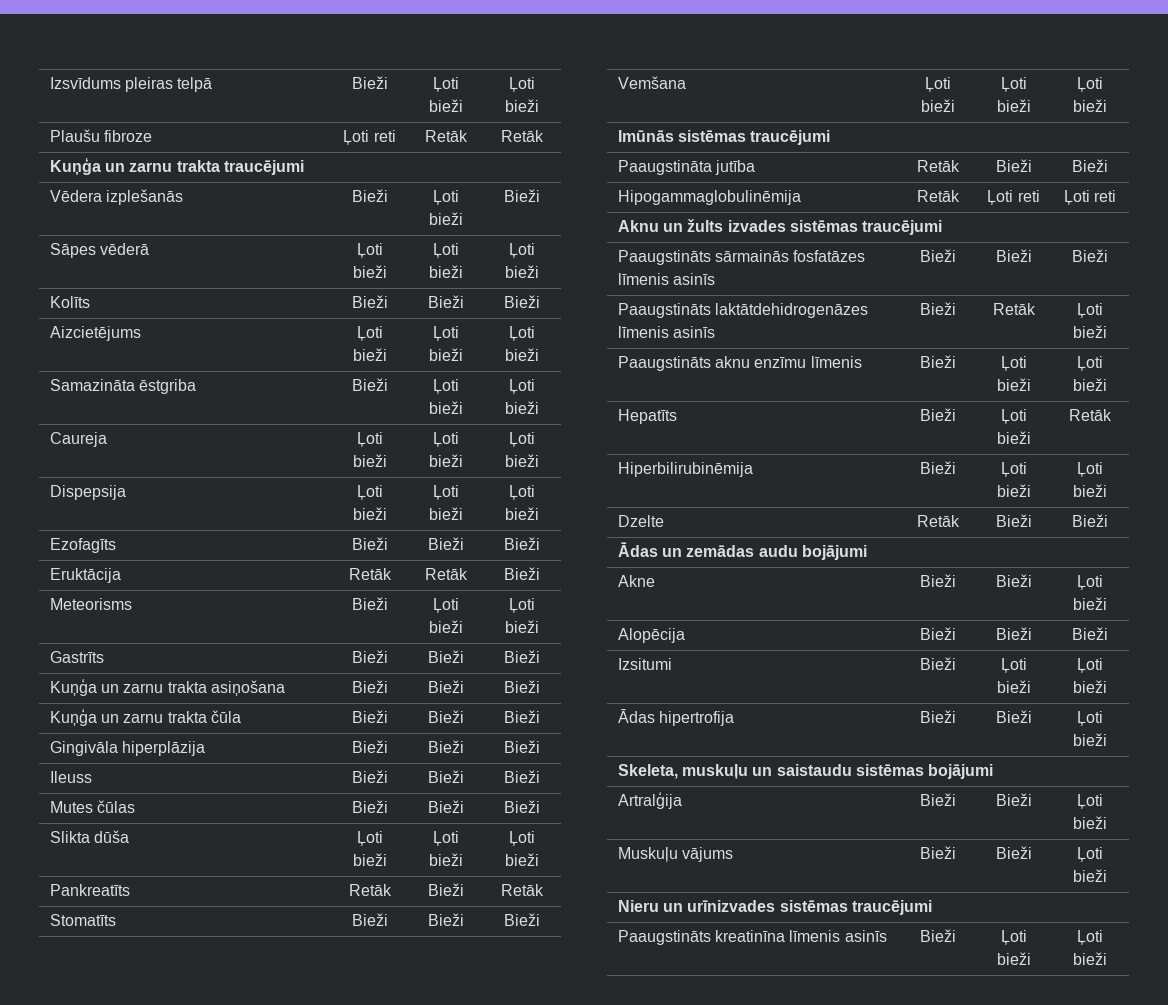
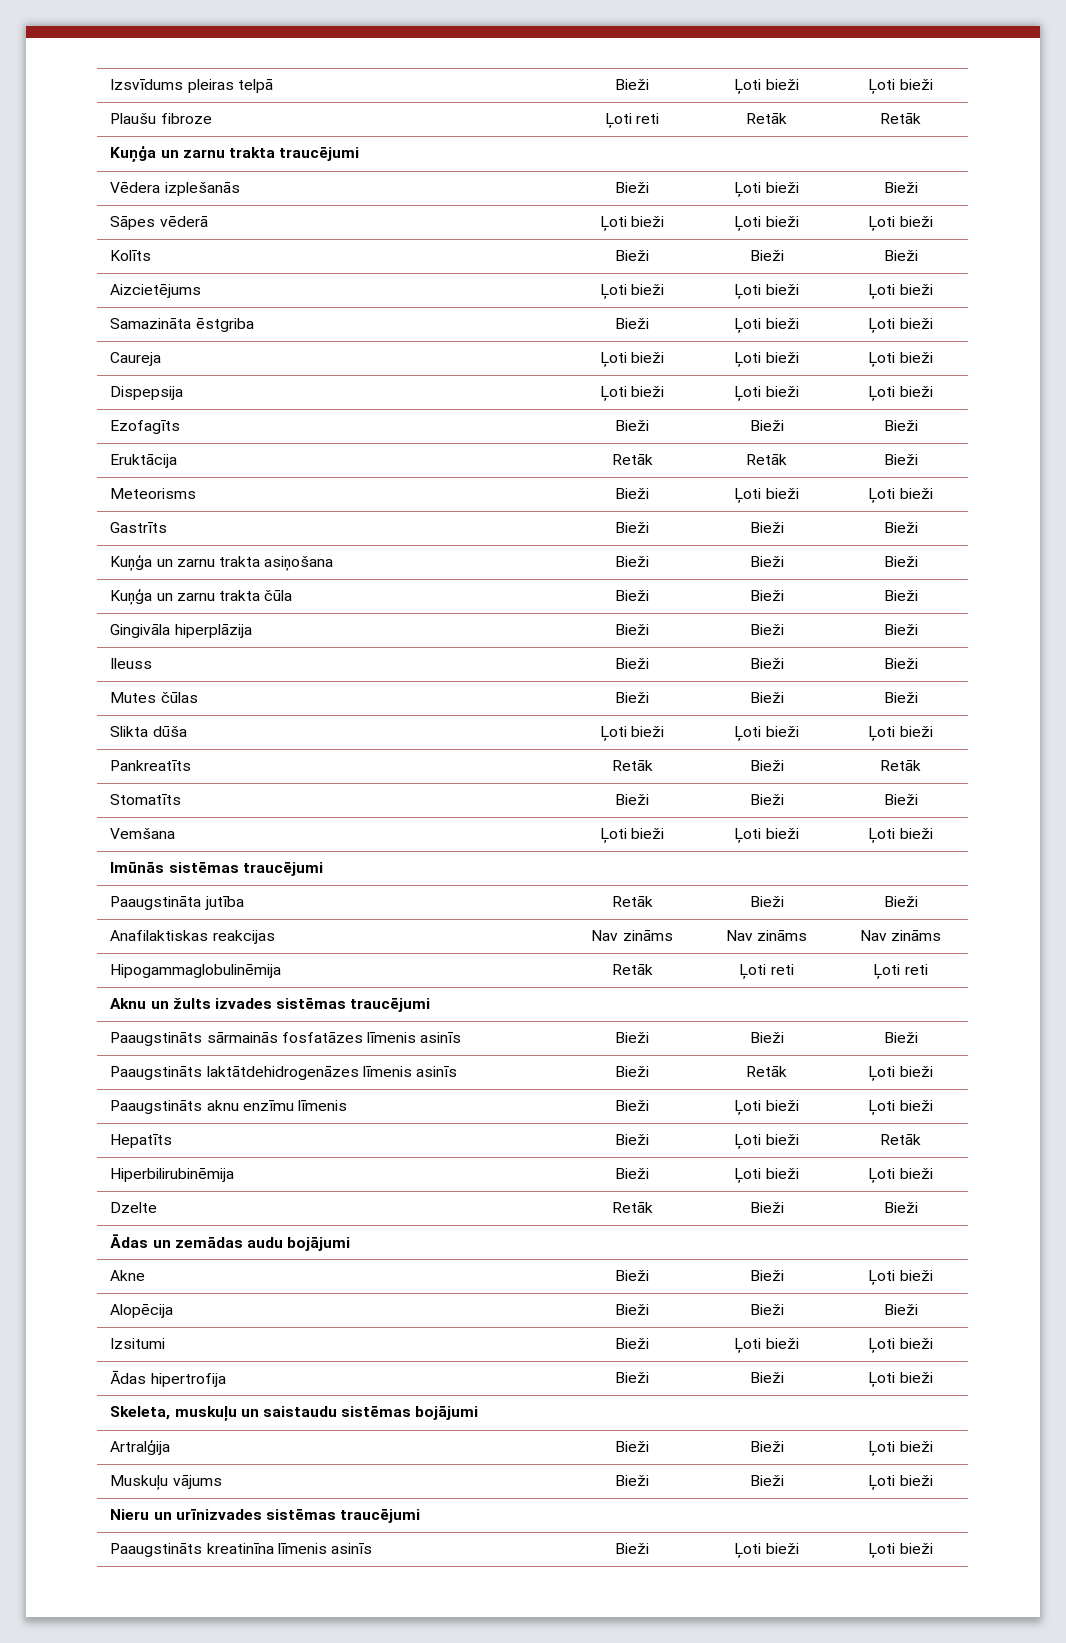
+ Anafilaktiskas reakcijas | Nav zināms | Nav zināms | Nav zināms

